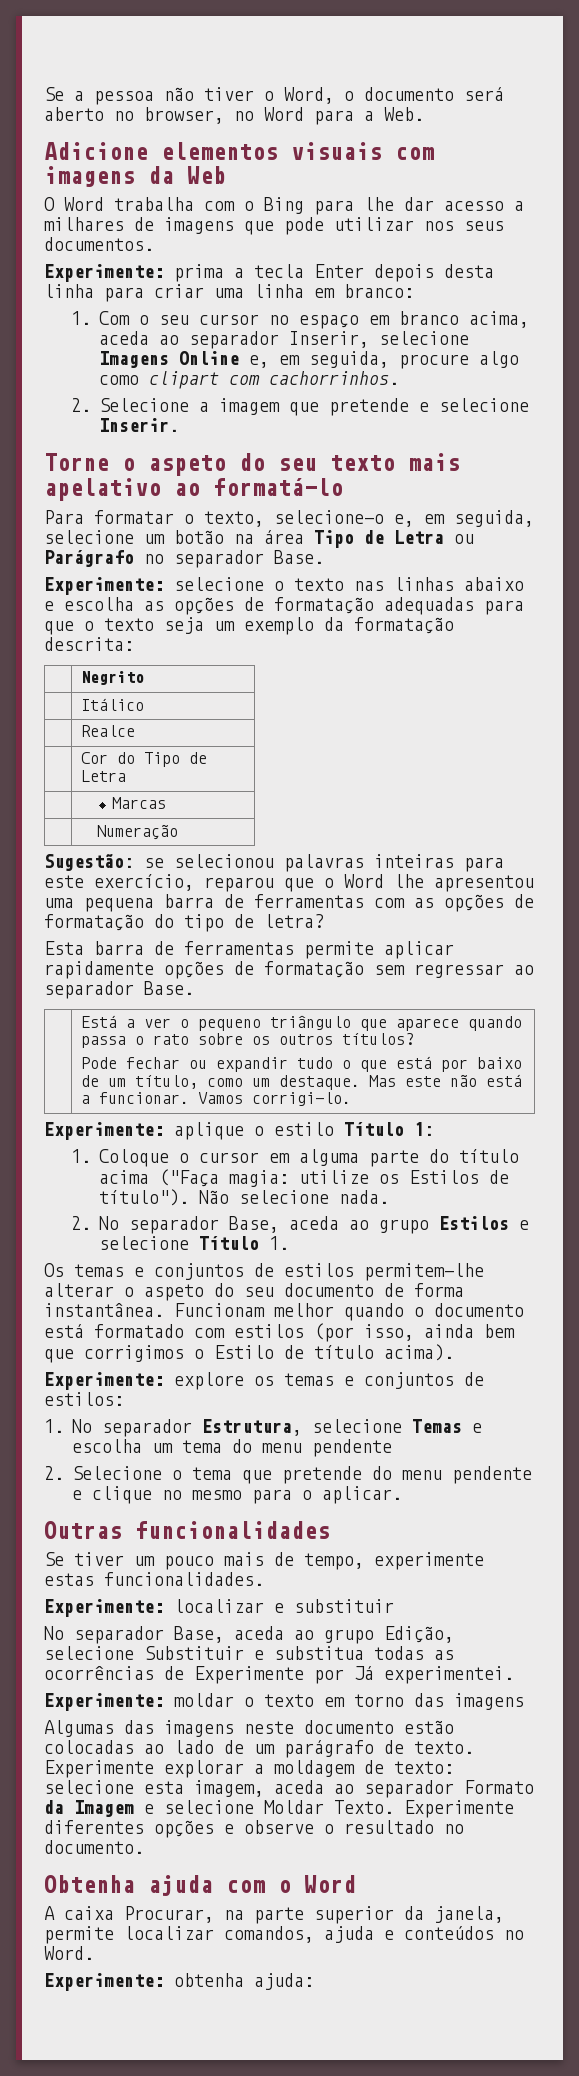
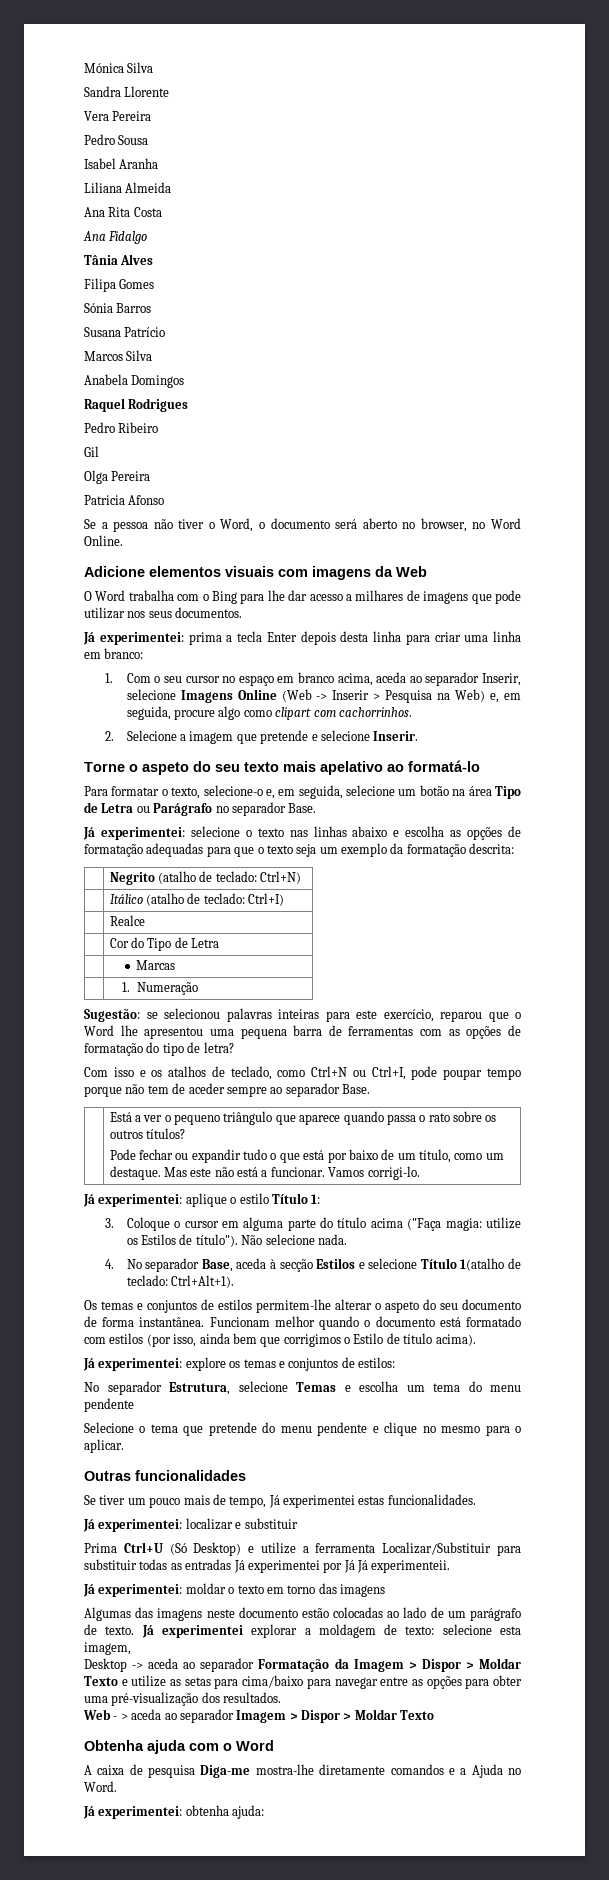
+ Mónica Silva
+ Sandra Llorente
+ Vera Pereira
+ Pedro Sousa
+ Isabel Aranha
+ Liliana Almeida
+ Ana Rita Costa
+ Ana Fidalgo
+ Tânia Alves
+ Filipa Gomes
+ Sónia Barros
+ Susana Patrício
+ Marcos Silva
+ Anabela Domingos
+ Raquel Rodrigues
+ Pedro Ribeiro
+ Gil
+ Olga Pereira
+ Patricia Afonso
- Se a pessoa não tiver o Word, o documento será aberto no browser, no Word para a Web.
+ Se a pessoa não tiver o Word, o documento será aberto no browser, no Word Online.
- Experimente: prima a tecla Enter depois desta linha para criar uma linha em branco:
+ Já experimentei: prima a tecla Enter depois desta linha para criar uma linha em branco:
- 1. Com o seu cursor no espaço em branco acima, aceda ao separador Inserir, selecione Imagens Online e, em seguida, procure algo como clipart com cachorrinhos.
+ 1. Com o seu cursor no espaço em branco acima, aceda ao separador Inserir, selecione Imagens Online (Web -> Inserir > Pesquisa na Web) e, em seguida, procure algo como clipart com cachorrinhos.
- Experimente: selecione o texto nas linhas abaixo e escolha as opções de formatação adequadas para que o texto seja um exemplo da formatação descrita:
+ Já experimentei: selecione o texto nas linhas abaixo e escolha as opções de formatação adequadas para que o texto seja um exemplo da formatação descrita:
- | Negrito
- | Itálico
+ | Negrito (atalho de teclado: Ctrl+N)
+ | Itálico (atalho de teclado: Ctrl+I)
- | Numeração
+ | 1. Numeração
- Esta barra de ferramentas permite aplicar rapidamente opções de formatação sem regressar ao separador Base.
+ Com isso e os atalhos de teclado, como Ctrl+N ou Ctrl+I, pode poupar tempo porque não tem de aceder sempre ao separador Base.
- Experimente: aplique o estilo Título 1:
+ Já experimentei: aplique o estilo Título 1:
- 1. Coloque o cursor em alguma parte do título acima ("Faça magia: utilize os Estilos de título").
+ 3. Coloque o cursor em alguma parte do título acima ("Faça magia: utilize os Estilos de título").
- 2. No separador Base, aceda ao grupo Estilos e selecione Título 1.
+ 4. No separador Base, aceda à secção Estilos e selecione Título 1(atalho de teclado: Ctrl+Alt+1).
- Experimente: explore os temas e conjuntos de estilos:
+ Já experimentei: explore os temas e conjuntos de estilos:
- 1. No separador Estrutura, selecione Temas e escolha um tema do menu pendente
+ No separador Estrutura, selecione Temas e escolha um tema do menu pendente
- 2. Selecione o tema que pretende do menu pendente e clique no mesmo para o aplicar.
+ Selecione o tema que pretende do menu pendente e clique no mesmo para o aplicar.
- Se tiver um pouco mais de tempo, experimente estas funcionalidades.
+ Se tiver um pouco mais de tempo, Já experimentei estas funcionalidades.
- Experimente: localizar e substituir
+ Já experimentei: localizar e substituir
- No separador Base, aceda ao grupo Edição, selecione Substituir e substitua todas as ocorrências de Experimente por Já experimentei.
- Experimente: moldar o texto em torno das imagens
+ Prima Ctrl+U (Só Desktop) e utilize a ferramenta Localizar/Substituir para substituir todas as entradas Já experimentei por Já Já experimenteii.
+ Já experimentei: moldar o texto em torno das imagens
- Experimente explorar a moldagem de texto: selecione esta imagem, aceda ao separador Formato da Imagem e selecione Moldar Texto. Experimente diferentes opções e observe o resultado no documento.
+ Já experimentei explorar a moldagem de texto: selecione esta imagem,
+ Desktop -> aceda ao separador Formatação da Imagem > Dispor > Moldar Texto e utilize as setas para cima/baixo para navegar entre as opções para obter uma pré-visualização dos resultados.
+ Web - > aceda ao separador Imagem > Dispor > Moldar Texto
- A caixa Procurar, na parte superior da janela, permite localizar comandos, ajuda e conteúdos no Word.
+ A caixa de pesquisa Diga-me mostra-lhe diretamente comandos e a Ajuda no Word.
- Experimente: obtenha ajuda:
+ Já experimentei: obtenha ajuda:

